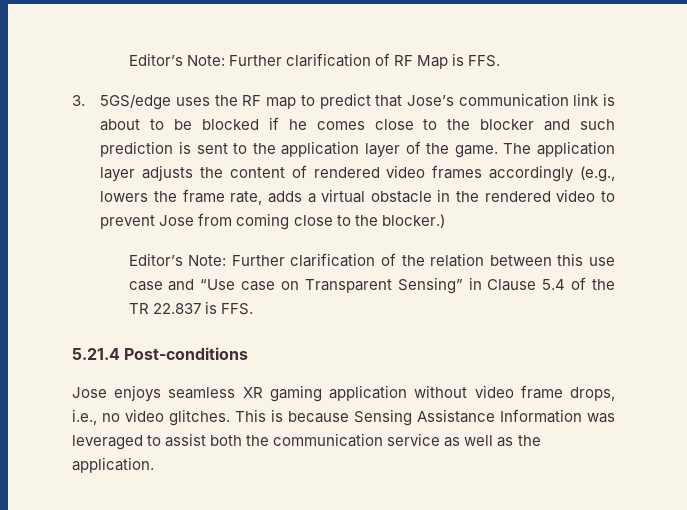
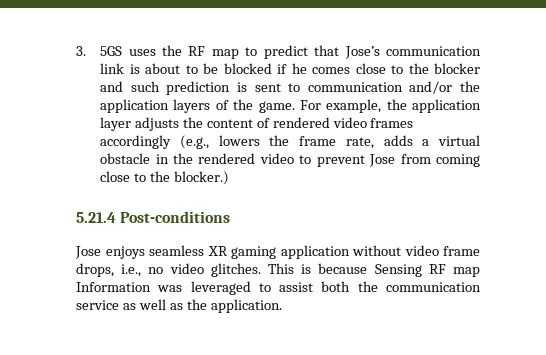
- Editor’s Note: Further clarification of RF Map is FFS.
- 3. 5GS/edge uses the RF map to predict that Jose’s communication link is about to be blocked if he comes close to the blocker and such prediction is sent to the application layer of the game.
+ 3. 5GS uses the RF map to predict that Jose’s communication link is about to be blocked if he comes close to the blocker and such prediction is sent to communication and/or the application layers of the game.
- The application layer adjusts the content of rendered video frames accordingly (e.g., lowers the frame rate, adds a virtual obstacle in the rendered video to prevent Jose from coming close to the blocker.)
+ For example, the application layer adjusts the content of rendered video frames accordingly (e.g., lowers the frame rate, adds a virtual obstacle in the rendered video to prevent Jose from coming close to the blocker.)
- Editor’s Note: Further clarification of the relation between this use case and “Use case on Transparent Sensing” in Clause 5.4 of the TR 22.837 is FFS.
- This is because Sensing Assistance Information was leveraged to assist both the communication service as well as the application.
+ This is because Sensing RF map Information was leveraged to assist both the communication service as well as the application.

